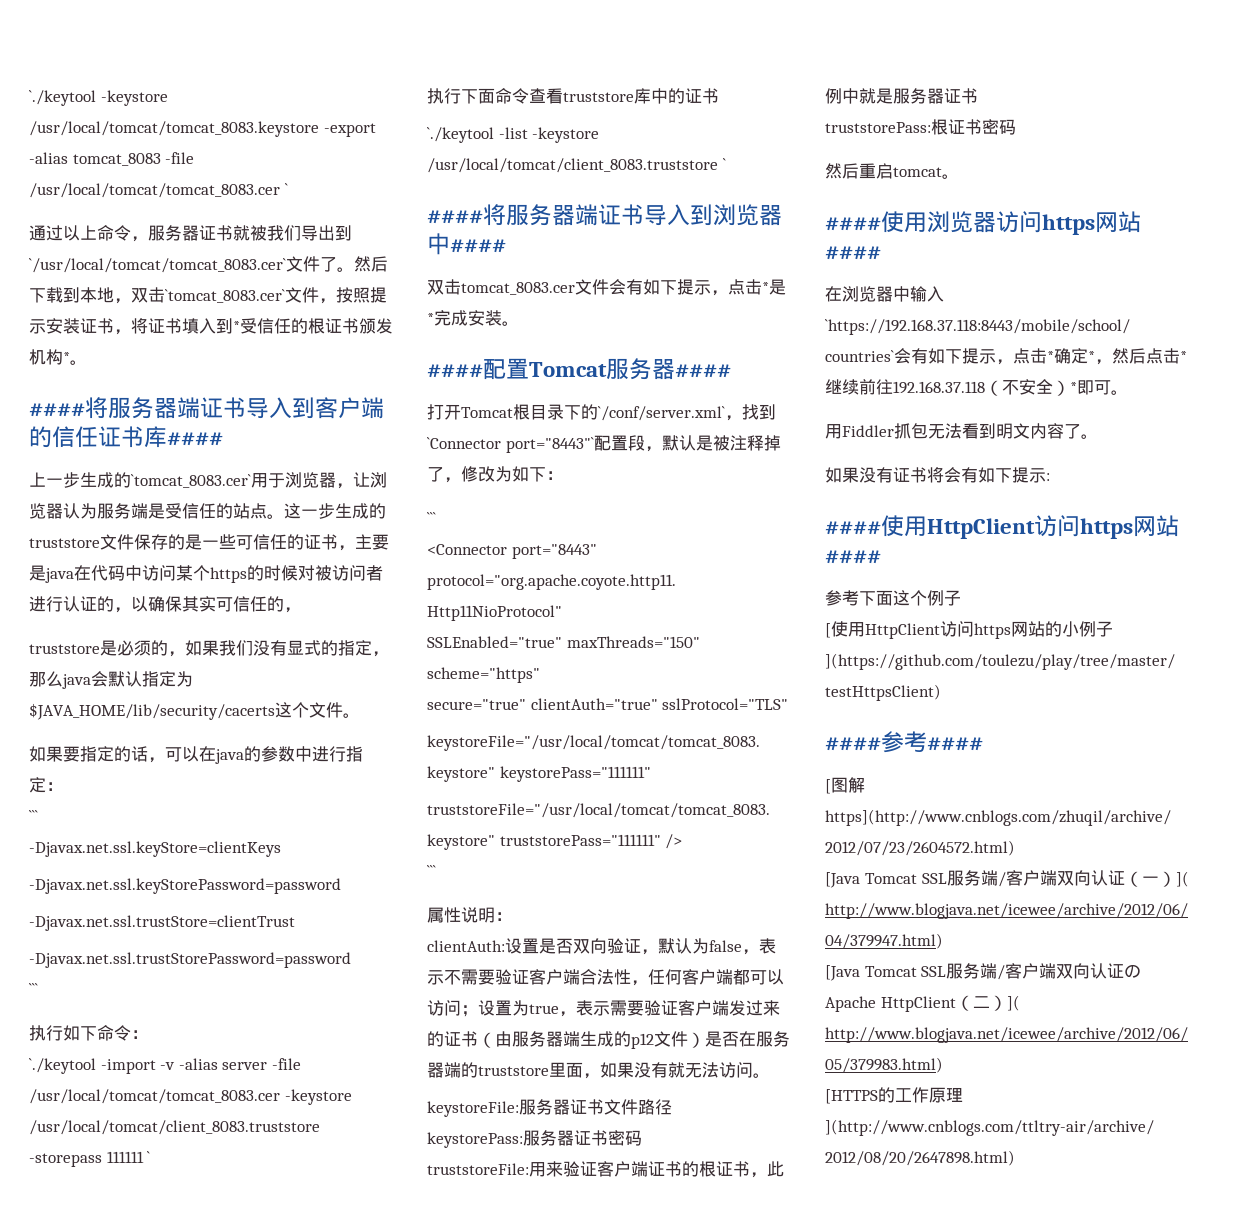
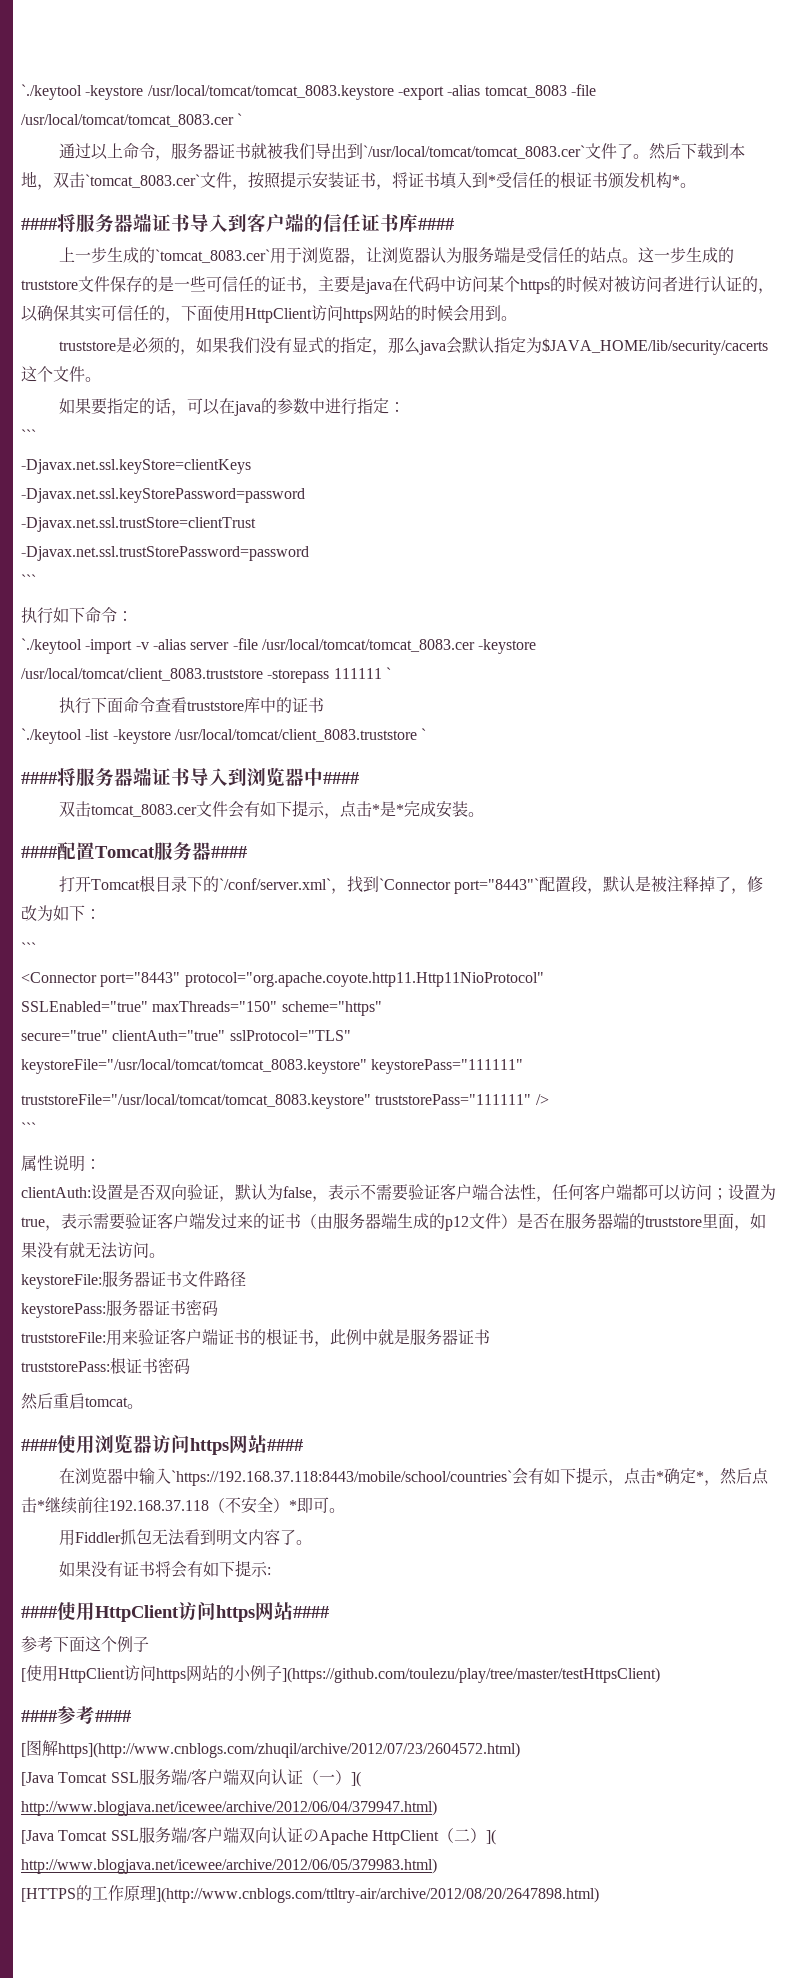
- 这一步生成的truststore文件保存的是一些可信任的证书，主要是java在代码中访问某个https的时候对被访问者进行认证的，以确保其实可信任的，
+ 这一步生成的truststore文件保存的是一些可信任的证书，主要是java在代码中访问某个https的时候对被访问者进行认证的，以确保其实可信任的，下面使用HttpClient访问https网站的时候会用到。

